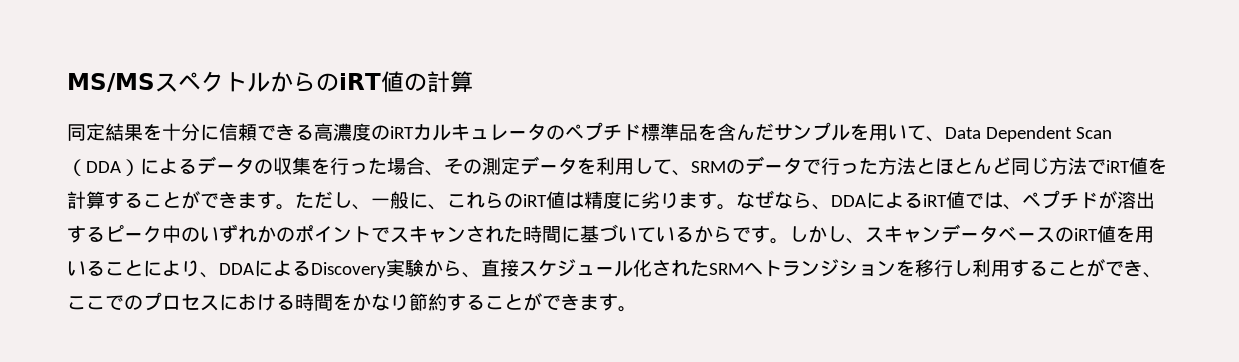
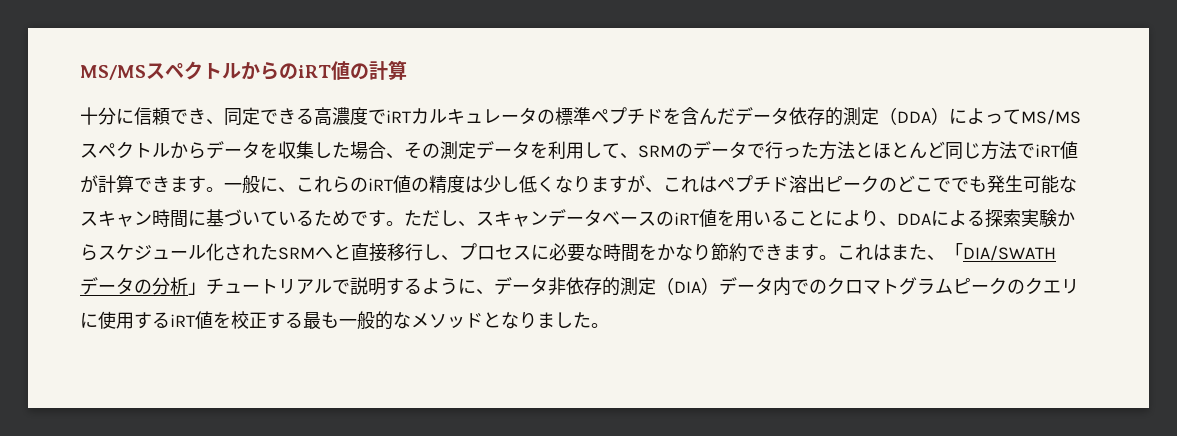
- 同定結果を十分に信頼できる高濃度のiRTカルキュレータのペプチド標準品を含んだサンプルを用いて、Data Dependent Scan（DDA）によるデータの収集を行った場合、その測定データを利用して、SRMのデータで行った方法とほとんど同じ方法でiRT値を計算することができます。ただし、一般に、これらのiRT値は精度に劣ります。なぜなら、DDAによるiRT値では、ペプチドが溶出するピーク中のいずれかのポイントでスキャンされた時間に基づいているからです。しかし、スキャンデータベースのiRT値を用いることにより、DDAによるDiscovery実験から、直接スケジュール化されたSRMへトランジションを移行し利用することができ、ここでのプロセスにおける時間をかなり節約することができます。
+ 十分に信頼でき、同定できる高濃度でiRTカルキュレータの標準ペプチドを含んだデータ依存的測定（DDA）によってMS/MSスペクトルからデータを収集した場合、その測定データを利用して、SRMのデータで行った方法とほとんど同じ方法でiRT値が計算できます。一般に、これらのiRT値の精度は少し低くなりますが、これはペプチド溶出ピークのどこででも発生可能なスキャン時間に基づいているためです。ただし、スキャンデータベースのiRT値を用いることにより、DDAによる探索実験からスケジュール化されたSRMへと直接移行し、プロセスに必要な時間をかなり節約できます。これはまた、「DIA/SWATHデータの分析」チュートリアルで説明するように、データ非依存的測定（DIA）データ内でのクロマトグラムピークのクエリに使用するiRT値を校正する最も一般的なメソッドとなりました。

